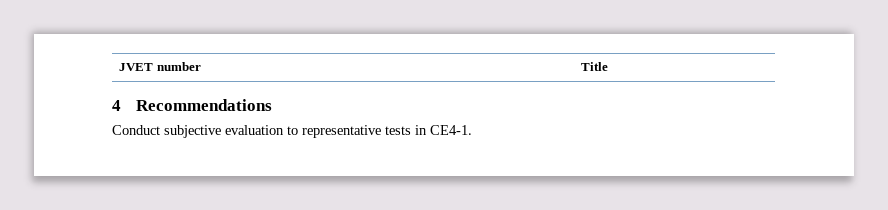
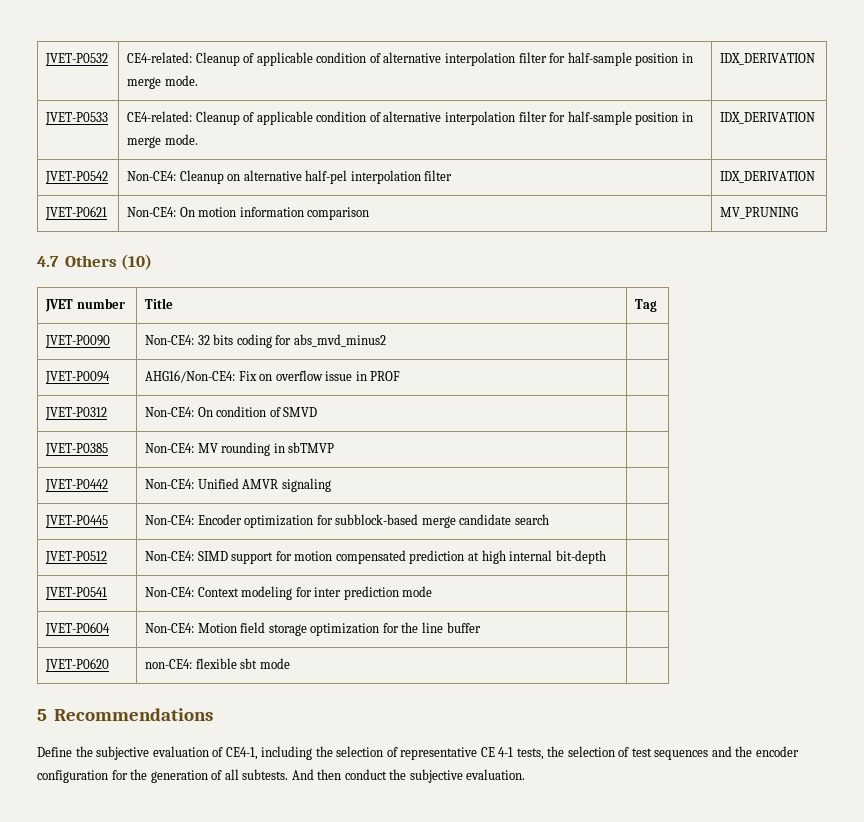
- JVET number | Title
- 4 Recommendations
- Conduct subjective evaluation to representative tests in CE4-1.
+ JVET-P0532 | CE4-related: Cleanup of applicable condition of alternative interpolation filter for half-sample position in merge mode. | IDX_DERIVATION
+ JVET-P0533 | CE4-related: Cleanup of applicable condition of alternative interpolation filter for half-sample position in merge mode. | IDX_DERIVATION
+ JVET-P0542 | Non-CE4: Cleanup on alternative half-pel interpolation filter | IDX_DERIVATION
+ JVET-P0621 | Non-CE4: On motion information comparison | MV_PRUNING
+ 4.7 Others (10)
+ JVET number | Title | Tag
+ JVET-P0090 | Non-CE4: 32 bits coding for abs_mvd_minus2 |
+ JVET-P0094 | AHG16/Non-CE4: Fix on overflow issue in PROF |
+ JVET-P0312 | Non-CE4: On condition of SMVD |
+ JVET-P0385 | Non-CE4: MV rounding in sbTMVP |
+ JVET-P0442 | Non-CE4: Unified AMVR signaling |
+ JVET-P0445 | Non-CE4: Encoder optimization for subblock-based merge candidate search |
+ JVET-P0512 | Non-CE4: SIMD support for motion compensated prediction at high internal bit-depth |
+ JVET-P0541 | Non-CE4: Context modeling for inter prediction mode |
+ JVET-P0604 | Non-CE4: Motion field storage optimization for the line buffer |
+ JVET-P0620 | non-CE4: flexible sbt mode |
+ 5 Recommendations
+ Define the subjective evaluation of CE4-1, including the selection of representative CE 4-1 tests, the selection of test sequences and the encoder configuration for the generation of all subtests. And then conduct the subjective evaluation.

